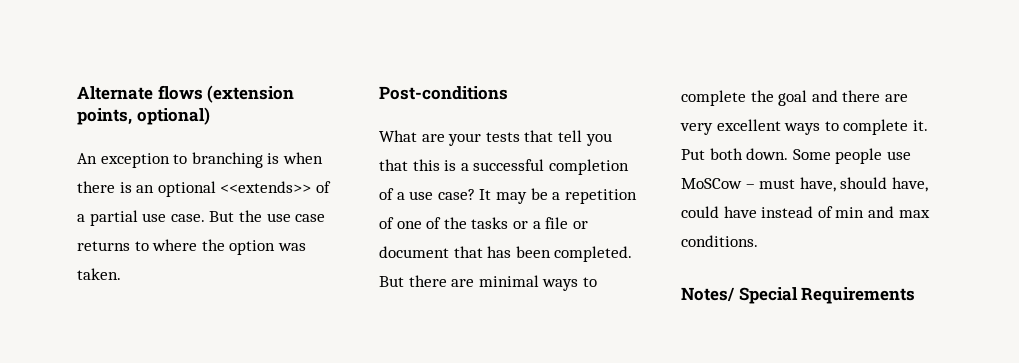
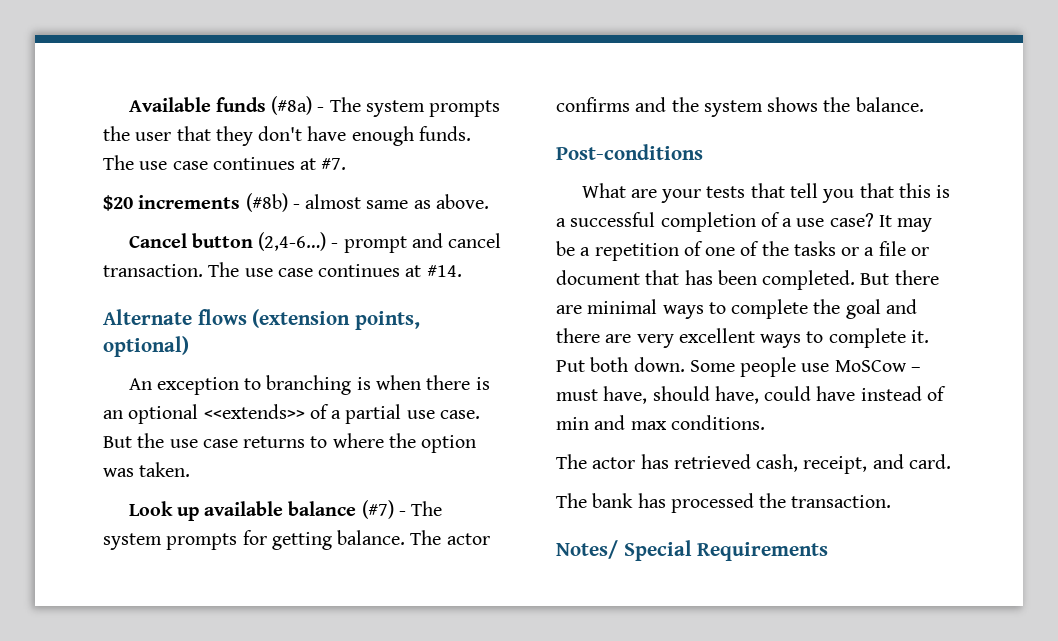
+ Available funds (#8a) - The system prompts the user that they don't have enough funds. The use case continues at #7.
+ $20 increments (#8b) - almost same as above.
+ Cancel button (2,4-6…) - prompt and cancel transaction. The use case continues at #14.
+ Look up available balance (#7) - The system prompts for getting balance. The actor confirms and the system shows the balance.
+ The actor has retrieved cash, receipt, and card.
+ The bank has processed the transaction.

